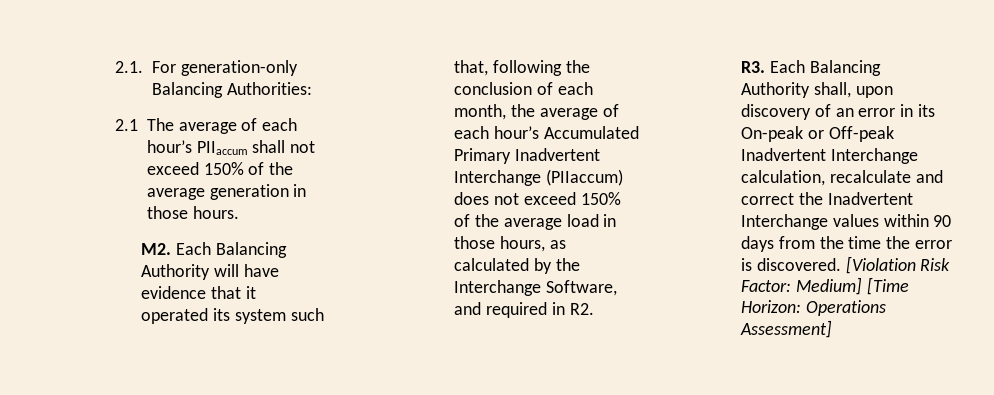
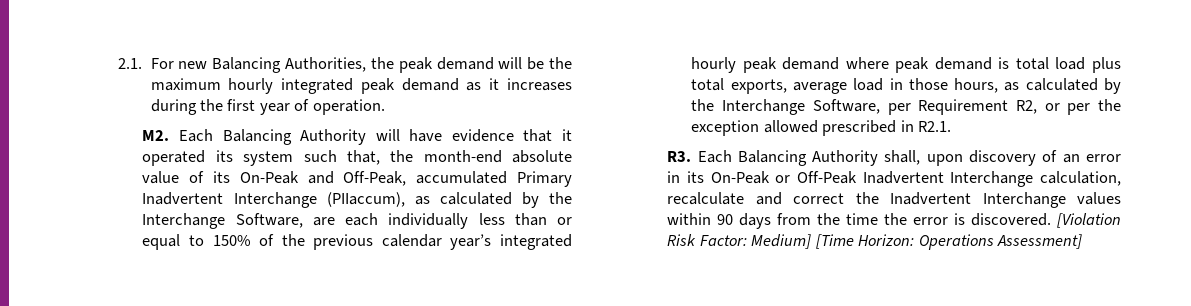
- 2.1. For generation-only Balancing Authorities:
- 2.1 The average of each hour’s PIIaccum shall not exceed 150% of the average generation in those hours.
+ 2.1. For new Balancing Authorities, the peak demand will be the maximum hourly integrated peak demand as it increases during the first year of operation.
- M2. Each Balancing Authority will have evidence that it operated its system such that, following the conclusion of each month, the average of each hour’s Accumulated Primary Inadvertent Interchange (PIIaccum) does not exceed 150% of the average load in those hours, as calculated by the Interchange Software, and required in R2.
+ M2. Each Balancing Authority will have evidence that it operated its system such that, the month-end absolute value of its On-Peak and Off-Peak, accumulated Primary Inadvertent Interchange (PIIaccum), as calculated by the Interchange Software, are each individually less than or equal to 150% of the previous calendar year’s integrated hourly peak demand where peak demand is total load plus total exports, average load in those hours, as calculated by the Interchange Software, per Requirement R2, or per the exception allowed prescribed in R2.1.
- R3. Each Balancing Authority shall, upon discovery of an error in its On-peak or Off-peak Inadvertent Interchange calculation, recalculate and correct the Inadvertent Interchange values within 90 days from the time the error is discovered.
+ R3. Each Balancing Authority shall, upon discovery of an error in its On-Peak or Off-Peak Inadvertent Interchange calculation, recalculate and correct the Inadvertent Interchange values within 90 days from the time the error is discovered.

